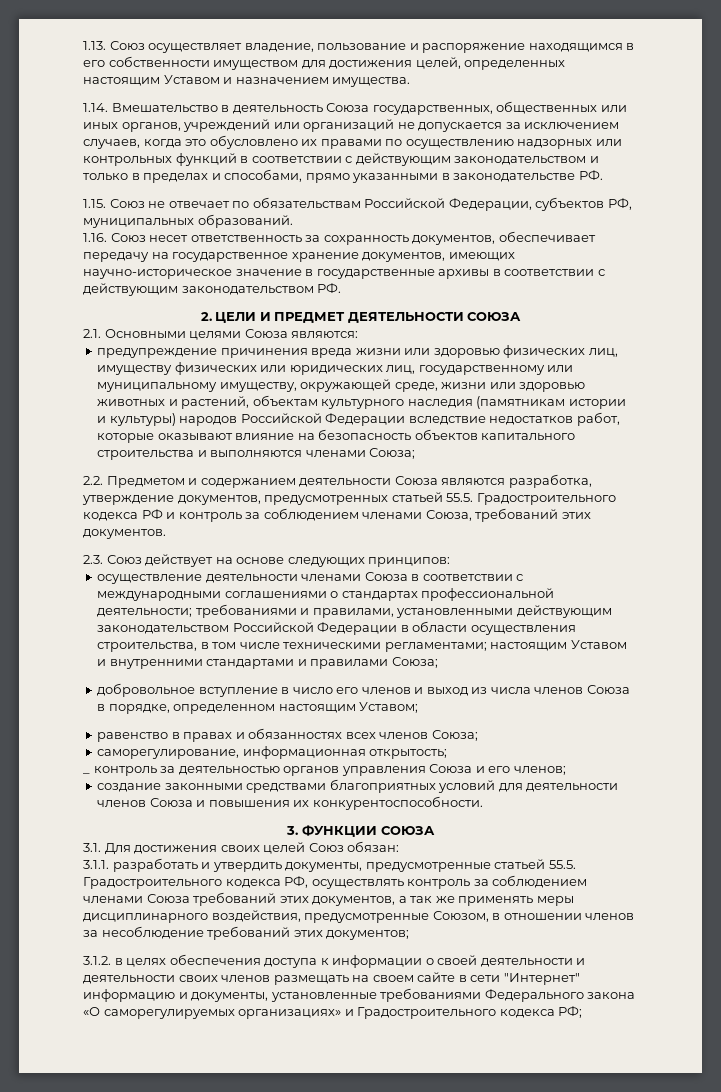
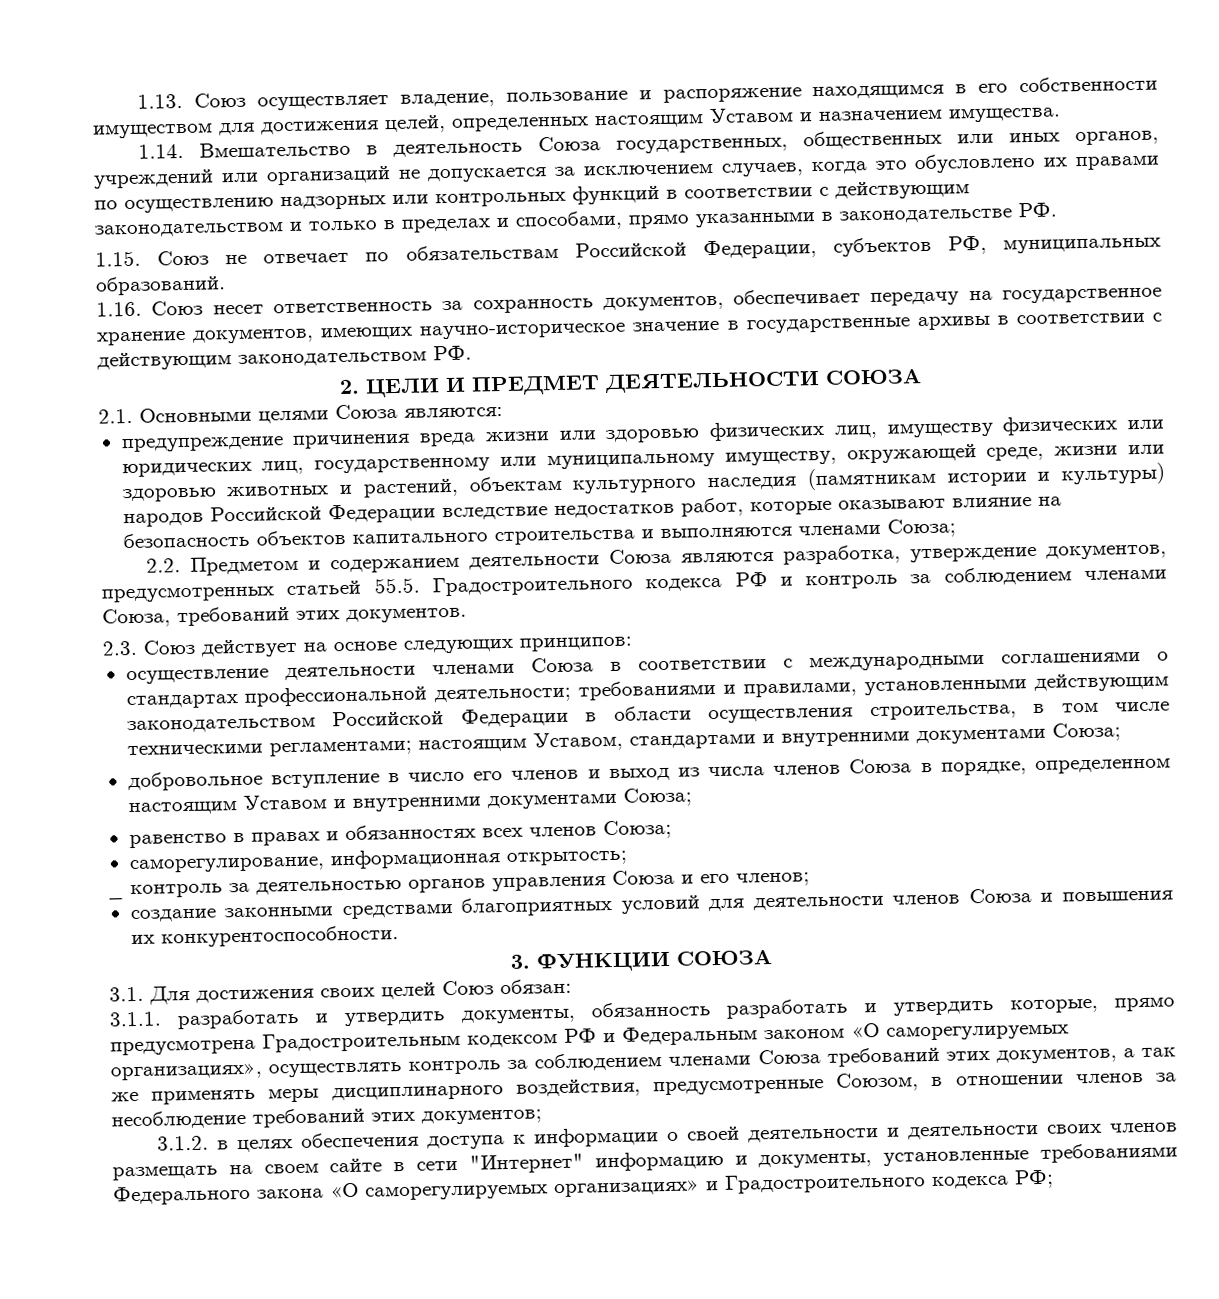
- осуществление деятельности членами Союза в соответствии с международными соглашениями о стандартах профессиональной деятельности; требованиями и правилами, установленными действующим законодательством Российской Федерации в области осуществления строительства, в том числе техническими регламентами; настоящим Уставом и внутренними стандартами и правилами Союза;
+ осуществление деятельности членами Союза в соответствии с международными соглашениями о стандартах профессиональной деятельности; требованиями и правилами, установленными действующим законодательством Российской Федерации в области осуществления строительства, в том числе техническими регламентами; настоящим Уставом, стандартами и внутренними документами Союза;
- добровольное вступление в число его членов и выход из числа членов Союза в порядке, определенном настоящим Уставом;
+ добровольное вступление в число его членов и выход из числа членов Союза в порядке, определенном настоящим Уставом и внутренними документами Союза;
- 3.1.1. разработать и утвердить документы, предусмотренные статьей 55.5. Градостроительного кодекса РФ, осуществлять контроль за соблюдением членами Союза требований этих документов, а так же применять меры дисциплинарного воздействия, предусмотренные Союзом, в отношении членов за несоблюдение требований этих документов;
+ 3.1.1. разработать и утвердить документы, обязанность разработать и утвердить которые, прямо предусмотрена Градостроительным кодексом РФ и Федеральным законом «О саморегулируемых организациях», осуществлять контроль за соблюдением членами Союза требований этих документов, а так же применять меры дисциплинарного воздействия, предусмотренные Союзом, в отношении членов за несоблюдение требований этих документов;

